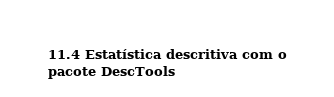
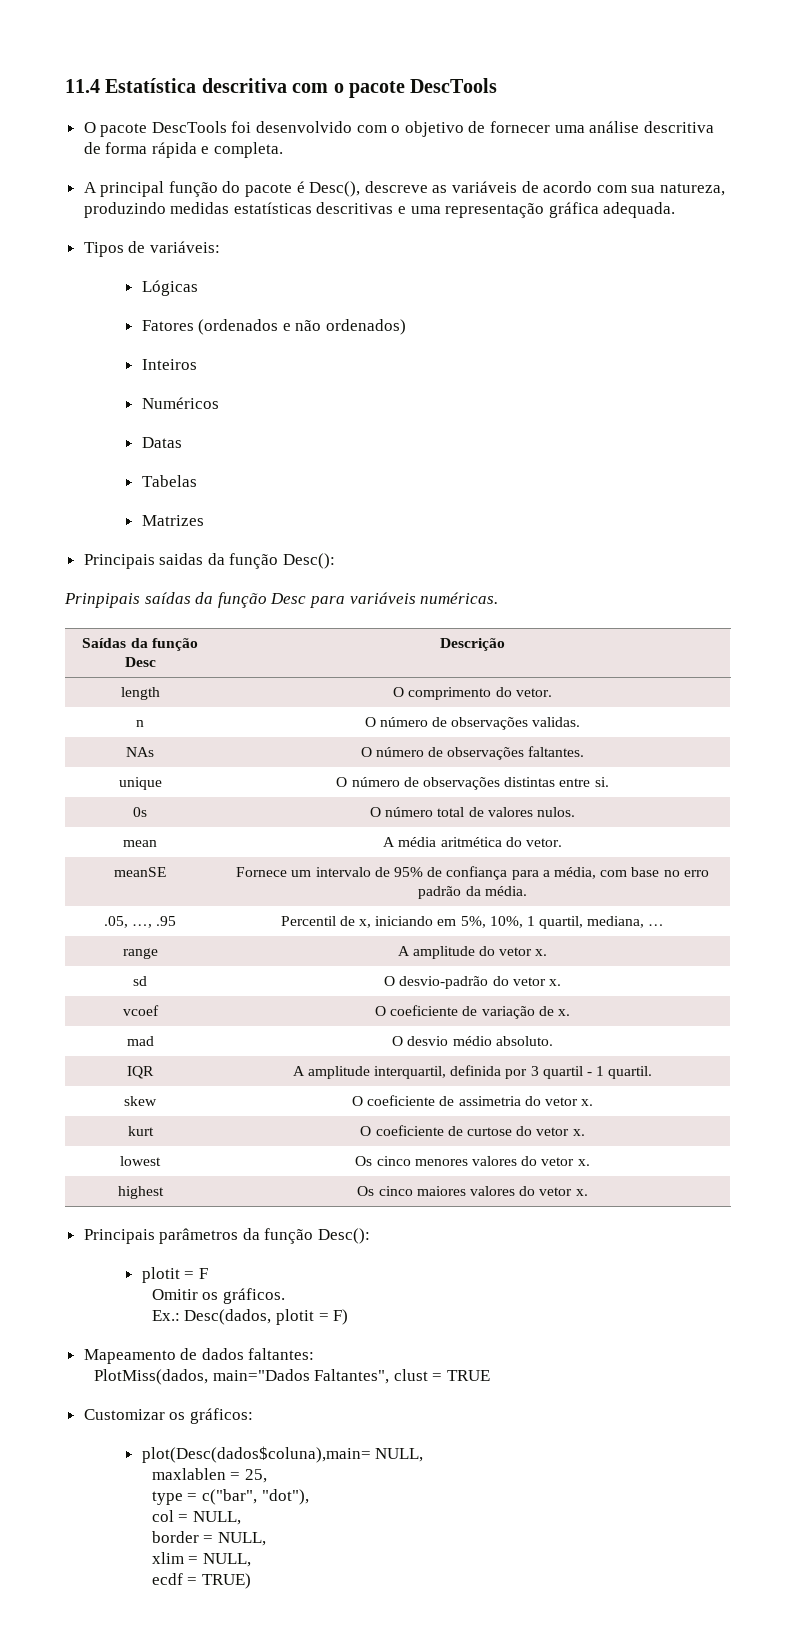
+ O pacote DescTools foi desenvolvido com o objetivo de fornecer uma análise descritiva de forma rápida e completa.
+ A principal função do pacote é Desc(), descreve as variáveis de acordo com sua natureza, produzindo medidas estatísticas descritivas e uma representação gráfica adequada.
+ Tipos de variáveis:
+ Lógicas
+ Fatores (ordenados e não ordenados)
+ Inteiros
+ Numéricos
+ Datas
+ Tabelas
+ Matrizes
+ Principais saidas da função Desc():
+ Prinpipais saídas da função Desc para variáveis numéricas.
+ Saídas da função Desc | Descrição
+ length | O comprimento do vetor.
+ n | O número de observações validas.
+ NAs | O número de observações faltantes.
+ unique | O número de observações distintas entre si.
+ 0s | O número total de valores nulos.
+ mean | A média aritmética do vetor.
+ meanSE | Fornece um intervalo de 95% de confiança para a média, com base no erro padrão da média.
+ .05, …, .95 | Percentil de x, iniciando em 5%, 10%, 1 quartil, mediana, …
+ range | A amplitude do vetor x.
+ sd | O desvio-padrão do vetor x.
+ vcoef | O coeficiente de variação de x.
+ mad | O desvio médio absoluto.
+ IQR | A amplitude interquartil, definida por 3 quartil - 1 quartil.
+ skew | O coeficiente de assimetria do vetor x.
+ kurt | O coeficiente de curtose do vetor x.
+ lowest | Os cinco menores valores do vetor x.
+ highest | Os cinco maiores valores do vetor x.
+ Principais parâmetros da função Desc():
+ plotit = F
+ Omitir os gráficos.
+ Ex.: Desc(dados, plotit = F)
+ Mapeamento de dados faltantes:
+ PlotMiss(dados, main="Dados Faltantes", clust = TRUE
+ Customizar os gráficos:
+ plot(Desc(dados$coluna),main= NULL,
+ maxlablen = 25,
+ type = c("bar", "dot"),
+ col = NULL,
+ border = NULL,
+ xlim = NULL,
+ ecdf = TRUE)

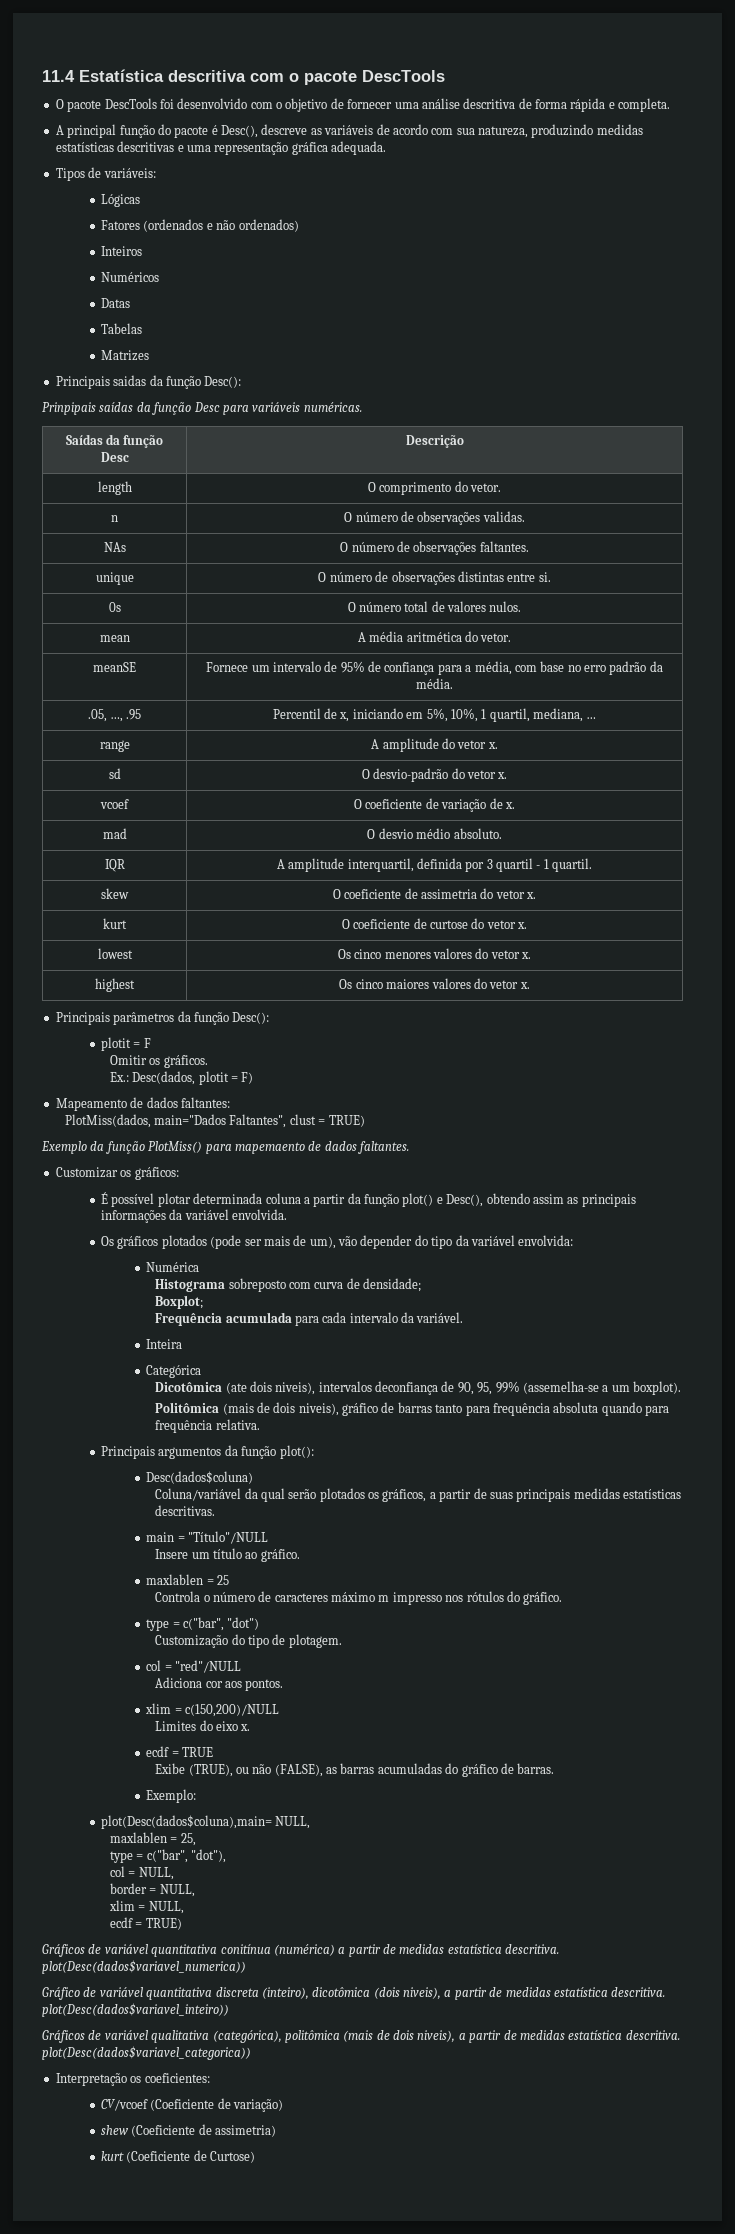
- PlotMiss(dados, main="Dados Faltantes", clust = TRUE
+ PlotMiss(dados, main="Dados Faltantes", clust = TRUE)
+ Exemplo da função PlotMiss() para mapemaento de dados faltantes.
  Customizar os gráficos:
+ É possível plotar determinada coluna a partir da função plot() e Desc(), obtendo assim as principais informações da variável envolvida.
+ Os gráficos plotados (pode ser mais de um), vão depender do tipo da variável envolvida:
+ Numérica
+ Histograma sobreposto com curva de densidade;
+ Boxplot;
+ Frequência acumulada para cada intervalo da variável.
+ Inteira
+ Categórica
+ Dicotômica (ate dois niveis), intervalos deconfiança de 90, 95, 99% (assemelha-se a um boxplot).
+ Politômica (mais de dois niveis), gráfico de barras tanto para frequência absoluta quando para frequência relativa.
+ Principais argumentos da função plot():
+ Desc(dados$coluna)
+ Coluna/variável da qual serão plotados os gráficos, a partir de suas principais medidas estatísticas descritivas.
+ main = "Título"/NULL
+ Insere um título ao gráfico.
+ maxlablen = 25
+ Controla o número de caracteres máximo m impresso nos rótulos do gráfico.
+ type = c("bar", "dot")
+ Customização do tipo de plotagem.
+ col = "red"/NULL
+ Adiciona cor aos pontos.
+ xlim = c(150,200)/NULL
+ Limites do eixo x.
+ ecdf = TRUE
+ Exibe (TRUE), ou não (FALSE), as barras acumuladas do gráfico de barras.
+ Exemplo:
+ Gráficos de variável quantitativa conitínua (numérica) a partir de medidas estatística descritiva. plot(Desc(dados$variavel_numerica))
+ Gráfico de variável quantitativa discreta (inteiro), dicotômica (dois niveis), a partir de medidas estatística descritiva. plot(Desc(dados$variavel_inteiro))
+ Gráficos de variável qualitativa (categórica), politômica (mais de dois niveis), a partir de medidas estatística descritiva. plot(Desc(dados$variavel_categorica))
+ Interpretação os coeficientes:
+ CV/vcoef (Coeficiente de variação)
+ shew (Coeficiente de assimetria)
+ kurt (Coeficiente de Curtose)

